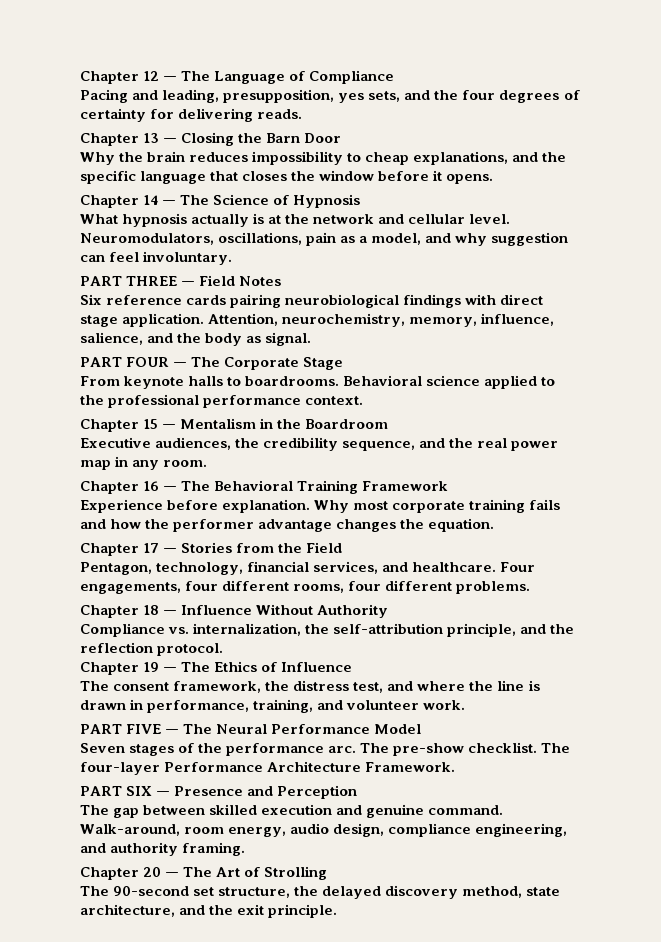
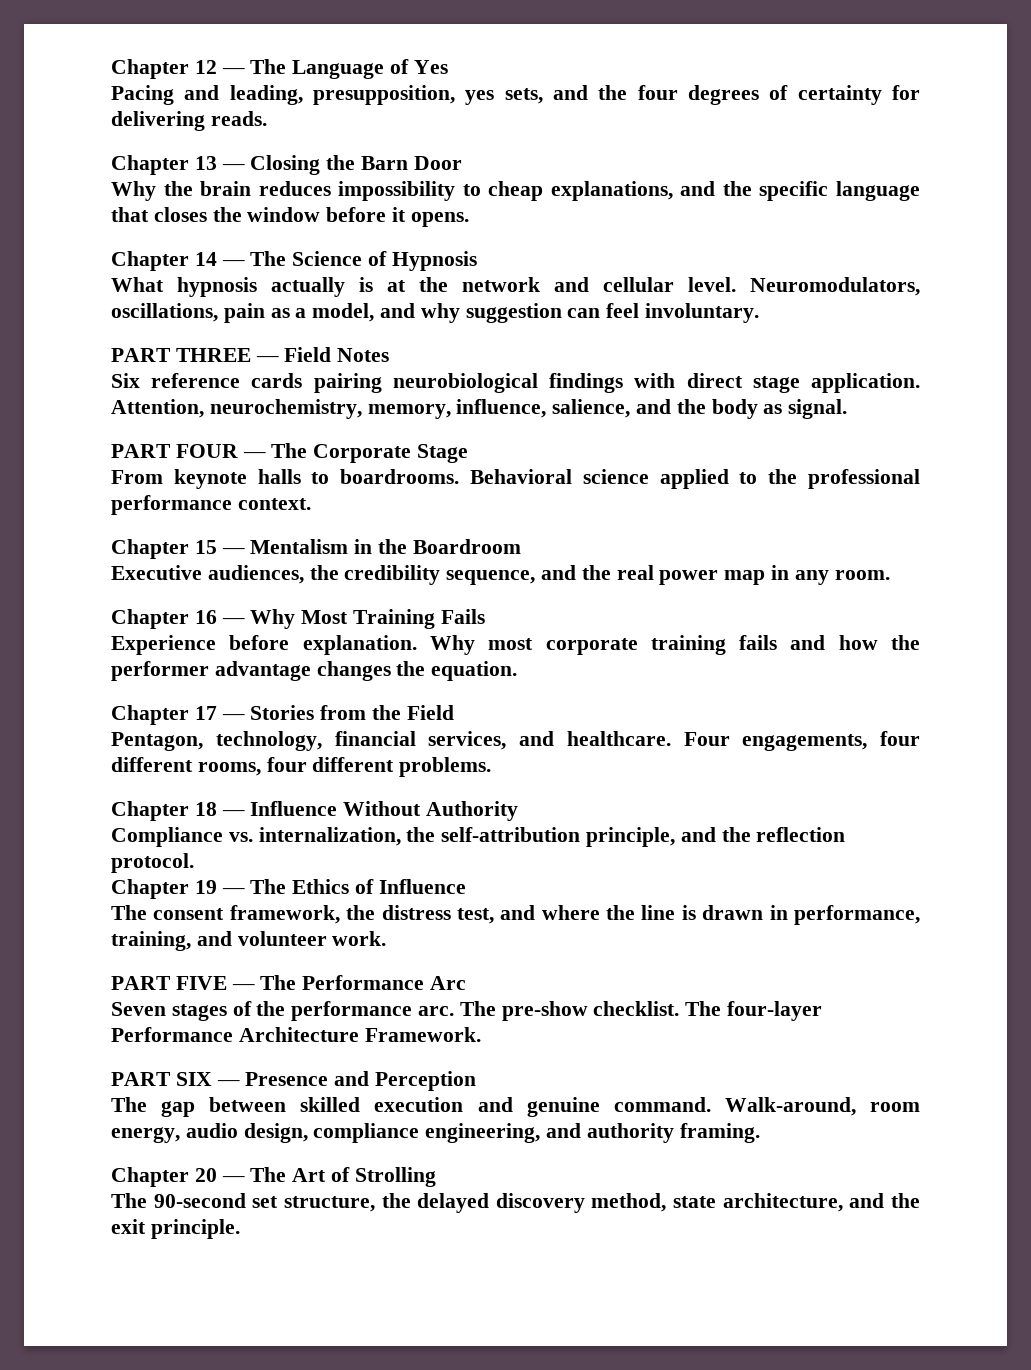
- Chapter 12 — The Language of Compliance
+ Chapter 12 — The Language of Yes
- Chapter 16 — The Behavioral Training Framework
+ Chapter 16 — Why Most Training Fails
- PART FIVE — The Neural Performance Model
+ PART FIVE — The Performance Arc

